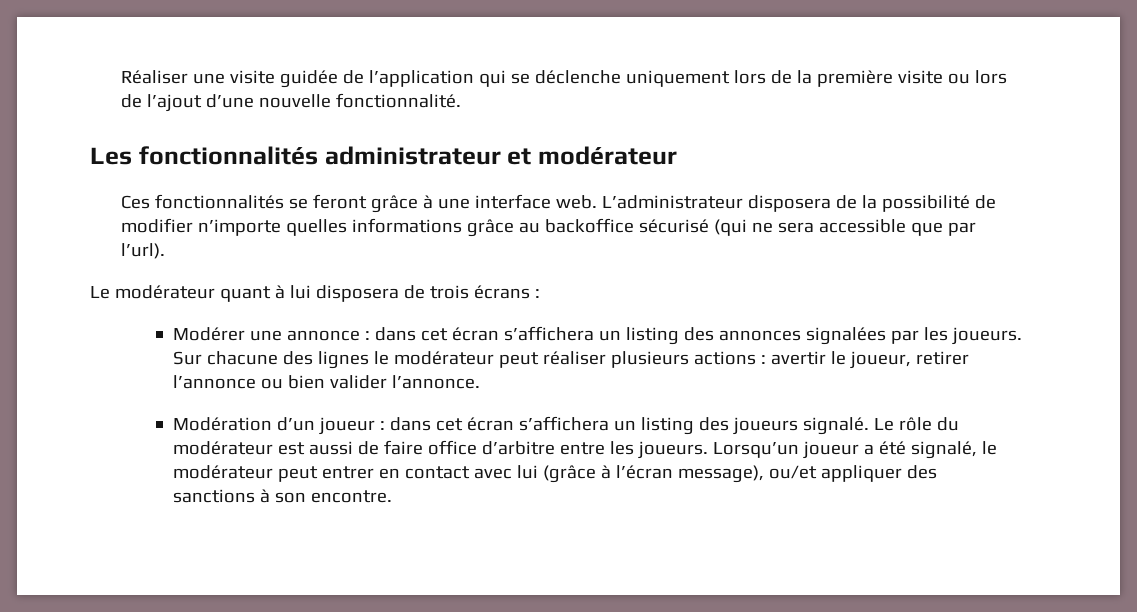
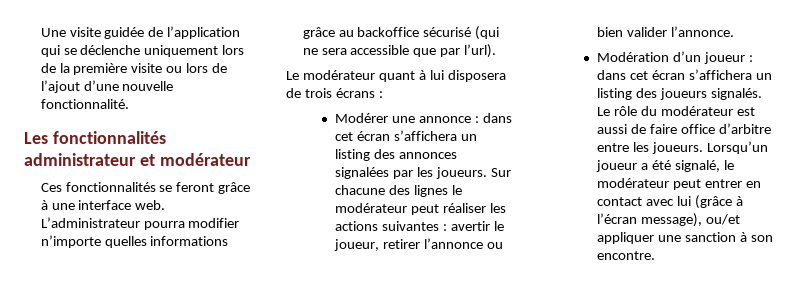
- Réaliser une visite guidée de l’application qui se déclenche uniquement lors de la première visite ou lors de l’ajout d’une nouvelle fonctionnalité.
+ Une visite guidée de l’application qui se déclenche uniquement lors de la première visite ou lors de l’ajout d’une nouvelle fonctionnalité.
- L’administrateur disposera de la possibilité de modifier n’importe quelles informations grâce au backoffice sécurisé (qui ne sera accessible que par l’url).
+ L’administrateur pourra modifier n’importe quelles informations grâce au backoffice sécurisé (qui ne sera accessible que par l’url).
- Sur chacune des lignes le modérateur peut réaliser plusieurs actions : avertir le joueur, retirer l’annonce ou bien valider l’annonce.
+ Sur chacune des lignes le modérateur peut réaliser les actions suivantes : avertir le joueur, retirer l’annonce ou bien valider l’annonce.
- Modération d’un joueur : dans cet écran s’affichera un listing des joueurs signalé.
+ Modération d’un joueur : dans cet écran s’affichera un listing des joueurs signalés.
- Lorsqu’un joueur a été signalé, le modérateur peut entrer en contact avec lui (grâce à l’écran message), ou/et appliquer des sanctions à son encontre.
+ Lorsqu’un joueur a été signalé, le modérateur peut entrer en contact avec lui (grâce à l’écran message), ou/et appliquer une sanction à son encontre.

